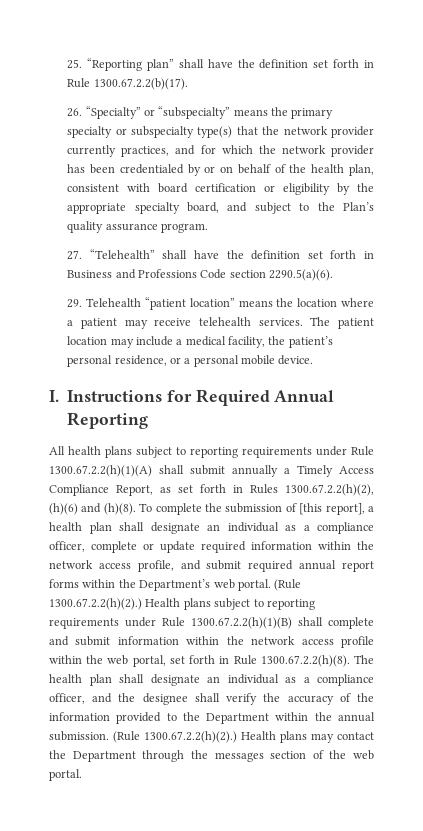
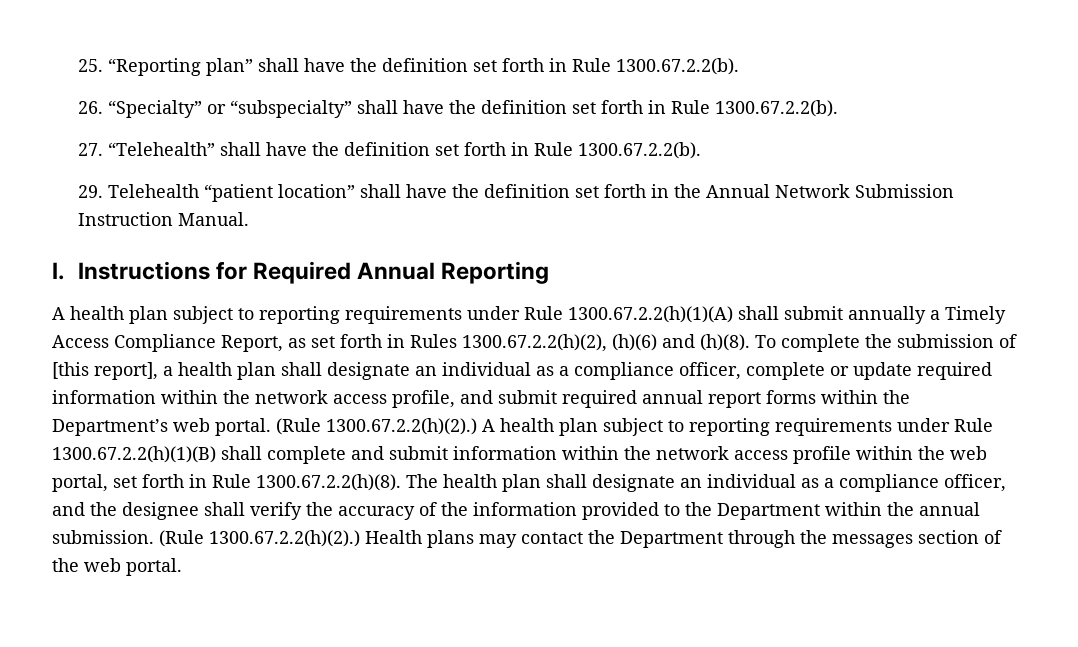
- 25. “Reporting plan” shall have the definition set forth in Rule 1300.67.2.2(b)(17).
+ 25. “Reporting plan” shall have the definition set forth in Rule 1300.67.2.2(b).
- 26. “Specialty” or “subspecialty” means the primary specialty or subspecialty type(s) that the network provider currently practices, and for which the network provider has been credentialed by or on behalf of the health plan, consistent with board certification or eligibility by the appropriate specialty board, and subject to the Plan’s quality assurance program.
+ 26. “Specialty” or “subspecialty” shall have the definition set forth in Rule 1300.67.2.2(b).
- 27. “Telehealth” shall have the definition set forth in Business and Professions Code section 2290.5(a)(6).
- 29. Telehealth “patient location” means the location where a patient may receive telehealth services. The patient location may include a medical facility, the patient’s personal residence, or a personal mobile device.
+ 27. “Telehealth” shall have the definition set forth in Rule 1300.67.2.2(b).
+ 29. Telehealth “patient location” shall have the definition set forth in the Annual Network Submission Instruction Manual.
- All health plans subject to reporting requirements under Rule 1300.67.2.2(h)(1)(A) shall submit annually a Timely Access Compliance Report, as set forth in Rules 1300.67.2.2(h)(2), (h)(6) and (h)(8).
+ A health plan subject to reporting requirements under Rule 1300.67.2.2(h)(1)(A) shall submit annually a Timely Access Compliance Report, as set forth in Rules 1300.67.2.2(h)(2), (h)(6) and (h)(8).
- (Rule 1300.67.2.2(h)(2).) Health plans subject to reporting requirements under Rule 1300.67.2.2(h)(1)(B) shall complete and submit information within the network access profile within the web portal, set forth in Rule 1300.67.2.2(h)(8). The health plan shall designate an individual as a compliance officer, and the designee shall verify the accuracy of the information provided to the Department within the annual submission.
+ (Rule 1300.67.2.2(h)(2).) A health plan subject to reporting requirements under Rule 1300.67.2.2(h)(1)(B) shall complete and submit information within the network access profile within the web portal, set forth in Rule 1300.67.2.2(h)(8). The health plan shall designate an individual as a compliance officer, and the designee shall verify the accuracy of the information provided to the Department within the annual submission.

